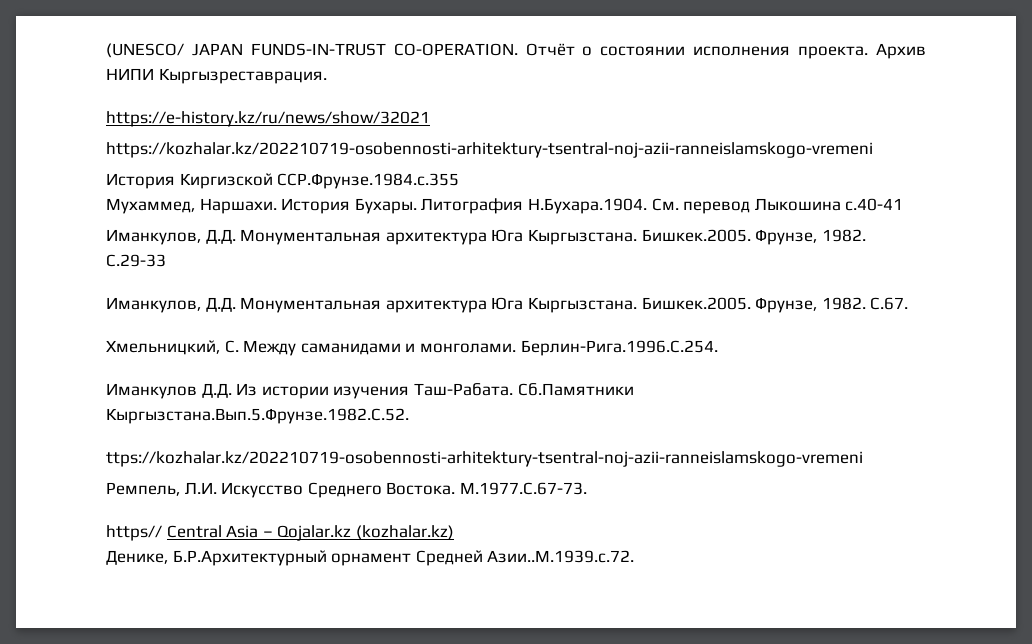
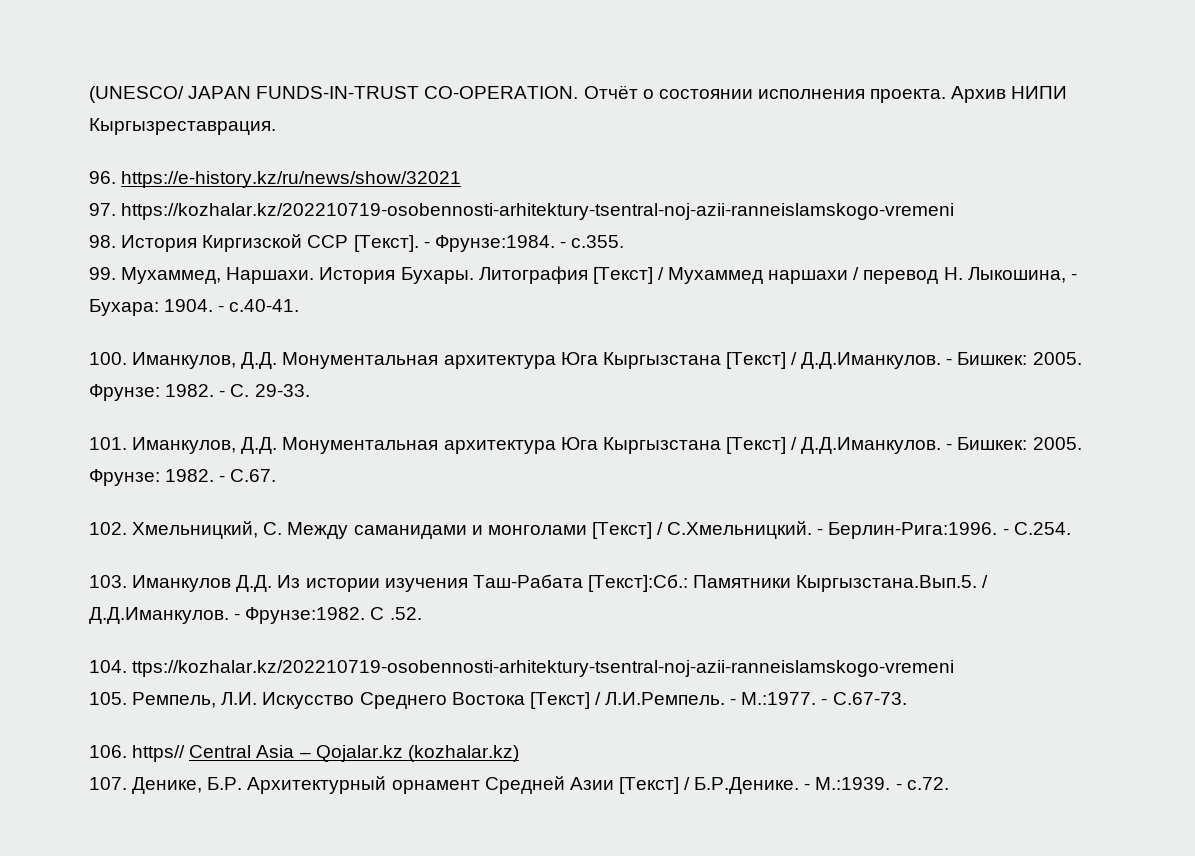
- https://e-history.kz/ru/news/show/32021
+ 96. https://e-history.kz/ru/news/show/32021
- https://kozhalar.kz/202210719-osobennosti-arhitektury-tsentral-noj-azii-ranneislamskogo-vremeni
+ 97. https://kozhalar.kz/202210719-osobennosti-arhitektury-tsentral-noj-azii-ranneislamskogo-vremeni
- История Киргизской ССР.Фрунзе.1984.с.355
- Мухаммед, Наршахи.
+ 98. История Киргизской ССР [Текст]. - Фрунзе:1984. - с.355.
+ 99. Мухаммед, Наршахи.
- Литография Н.Бухара.1904. См. перевод Лыкошина с.40-41
- Иманкулов, Д.Д. Монументальная архитектура Юга Кыргызстана. Бишкек.2005. Фрунзе, 1982. С.29-33
- Иманкулов, Д.Д. Монументальная архитектура Юга Кыргызстана. Бишкек.2005. Фрунзе, 1982. С.67.
+ Литография [Текст] / Мухаммед наршахи / перевод Н. Лыкошина, - Бухара: 1904. - с.40-41.
+ 100. Иманкулов, Д.Д. Монументальная архитектура Юга Кыргызстана [Текст] / Д.Д.Иманкулов. - Бишкек: 2005. Фрунзе: 1982. - С. 29-33.
+ 101. Иманкулов, Д.Д. Монументальная архитектура Юга Кыргызстана [Текст] / Д.Д.Иманкулов. - Бишкек: 2005. Фрунзе: 1982. - С.67.
- Хмельницкий, С. Между саманидами и монголами. Берлин-Рига.1996.С.254.
- Иманкулов Д.Д. Из истории изучения Таш-Рабата. Сб.Памятники Кыргызстана.Вып.5.Фрунзе.1982.С.52.
- ttps://kozhalar.kz/202210719-osobennosti-arhitektury-tsentral-noj-azii-ranneislamskogo-vremeni
+ 102. Хмельницкий, С. Между саманидами и монголами [Текст] / С.Хмельницкий. - Берлин-Рига:1996. - С.254.
+ 103. Иманкулов Д.Д. Из истории изучения Таш-Рабата [Текст]:Сб.: Памятники Кыргызстана.Вып.5. / Д.Д.Иманкулов. - Фрунзе:1982. С .52.
+ 104. ttps://kozhalar.kz/202210719-osobennosti-arhitektury-tsentral-noj-azii-ranneislamskogo-vremeni
- Ремпель, Л.И. Искусство Среднего Востока. М.1977.С.67-73.
- https// Central Asia – Qojalar.kz (kozhalar.kz)
+ 105. Ремпель, Л.И. Искусство Среднего Востока [Текст] / Л.И.Ремпель. - М.:1977. - С.67-73.
+ 106. https// Central Asia – Qojalar.kz (kozhalar.kz)
- Денике, Б.Р.Архитектурный орнамент Средней Азии..М.1939.с.72.
+ 107. Денике, Б.Р. Архитектурный орнамент Средней Азии [Текст] / Б.Р.Денике. - М.:1939. - с.72.

